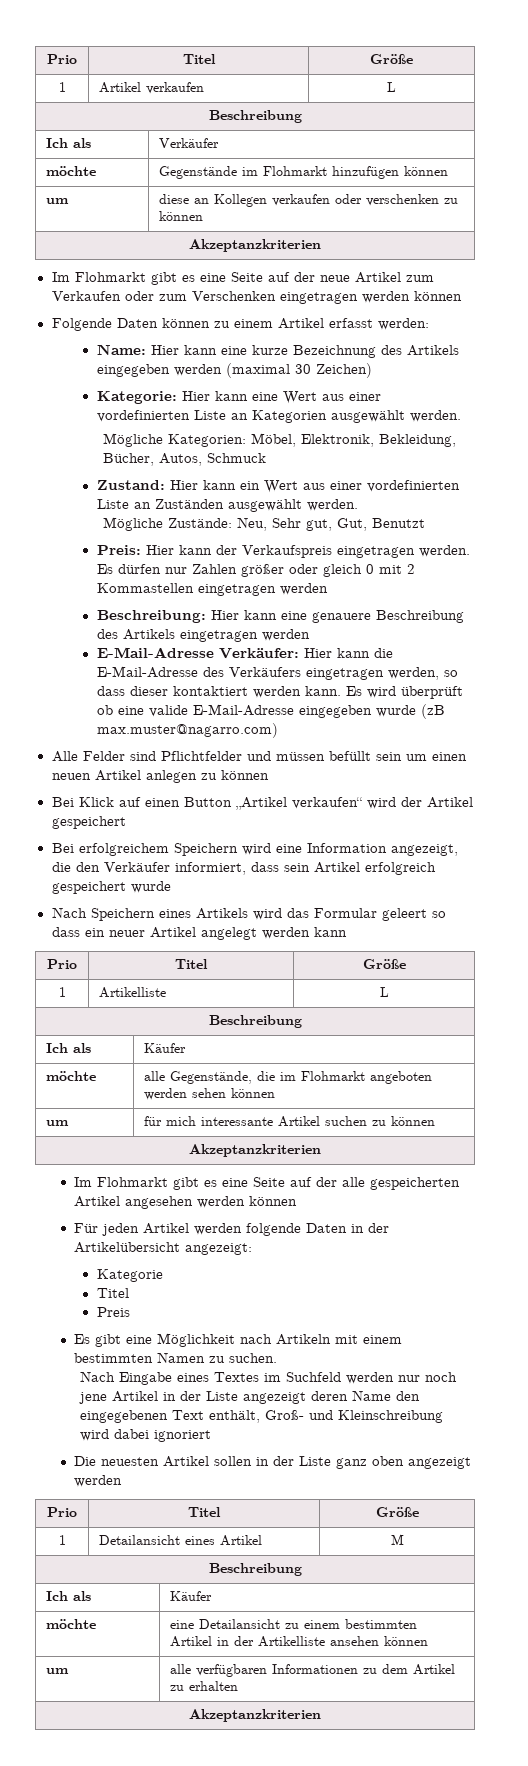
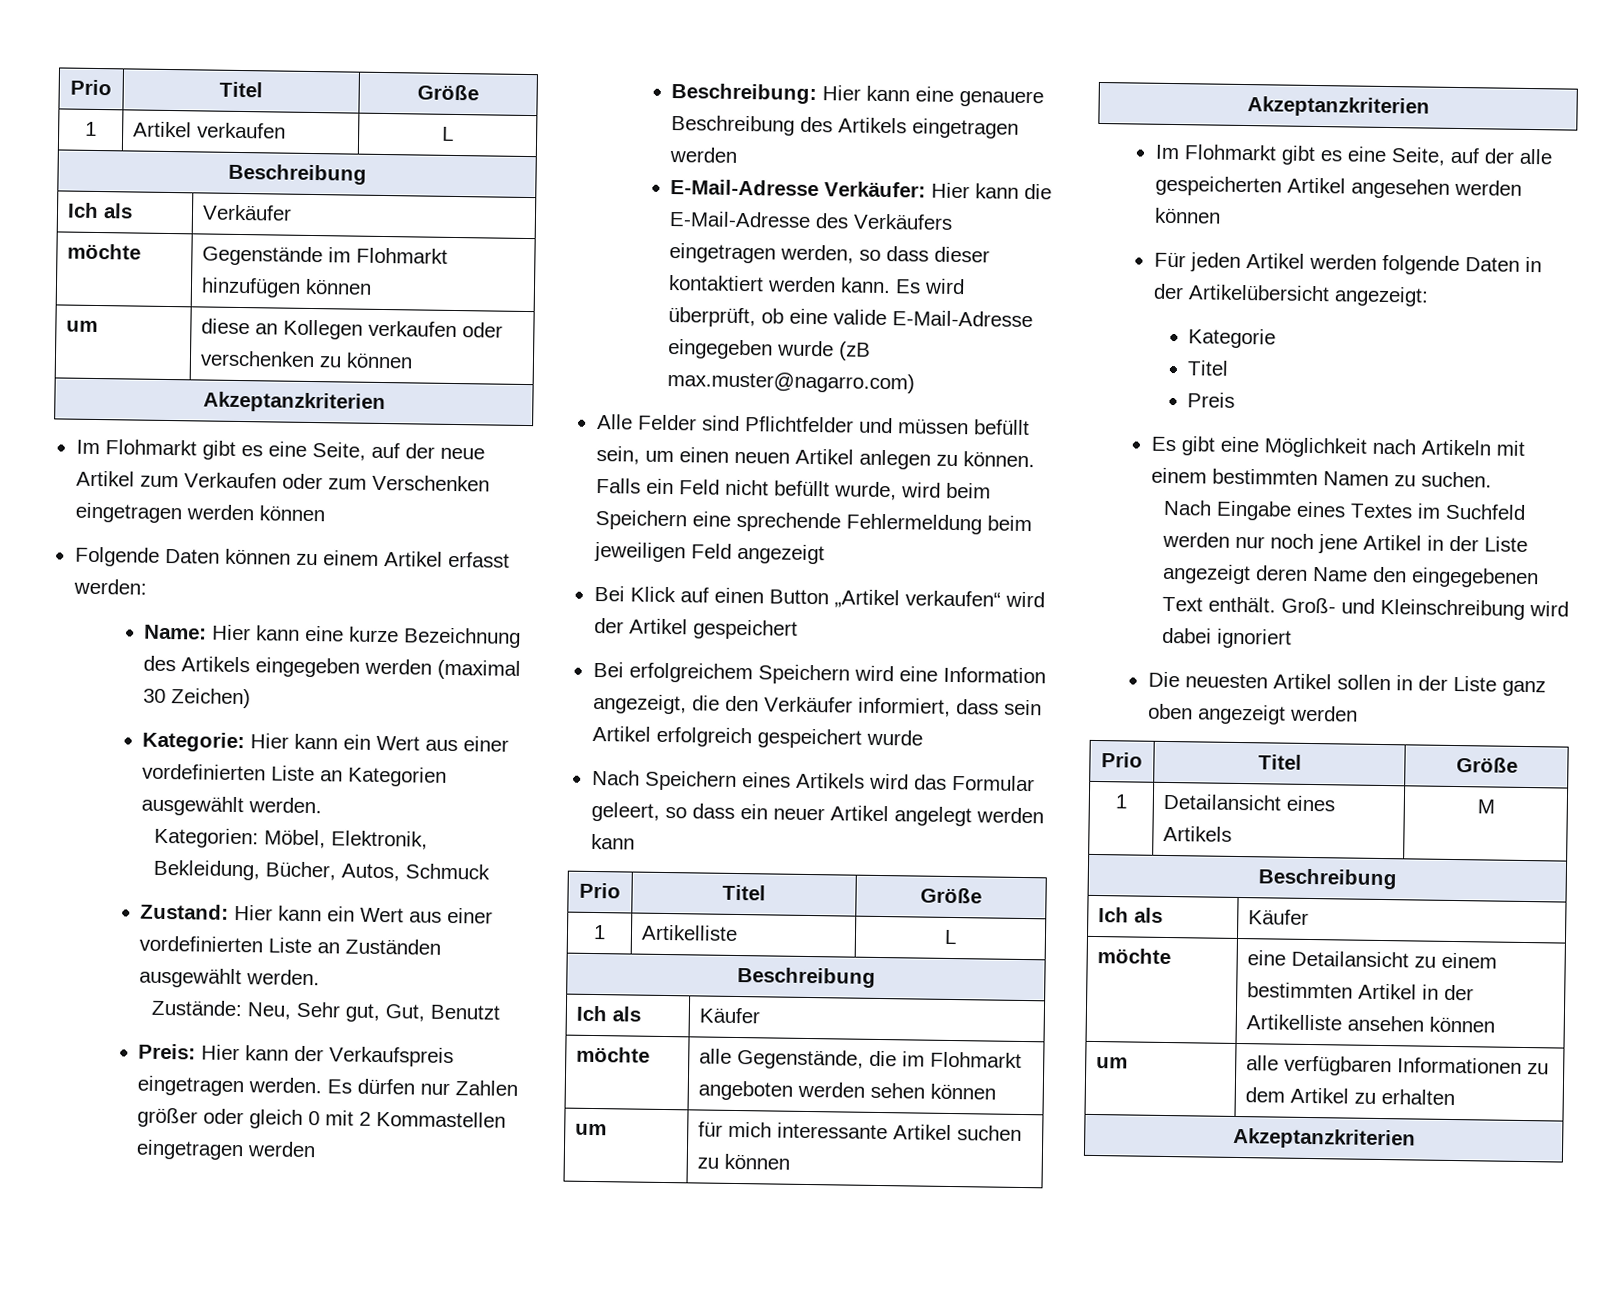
- Im Flohmarkt gibt es eine Seite auf der neue Artikel zum Verkaufen oder zum Verschenken eingetragen werden können
+ Im Flohmarkt gibt es eine Seite, auf der neue Artikel zum Verkaufen oder zum Verschenken eingetragen werden können
- Kategorie: Hier kann eine Wert aus einer vordefinierten Liste an Kategorien ausgewählt werden.
+ Kategorie: Hier kann ein Wert aus einer vordefinierten Liste an Kategorien ausgewählt werden.
- Mögliche Kategorien: Möbel, Elektronik, Bekleidung, Bücher, Autos, Schmuck
+ Kategorien: Möbel, Elektronik, Bekleidung, Bücher, Autos, Schmuck
- Mögliche Zustände: Neu, Sehr gut, Gut, Benutzt
+ Zustände: Neu, Sehr gut, Gut, Benutzt
- Es wird überprüft ob eine valide E-Mail-Adresse eingegeben wurde (zB max.muster@nagarro.com)
+ Es wird überprüft, ob eine valide E-Mail-Adresse eingegeben wurde (zB max.muster@nagarro.com)
- Alle Felder sind Pflichtfelder und müssen befüllt sein um einen neuen Artikel anlegen zu können
+ Alle Felder sind Pflichtfelder und müssen befüllt sein, um einen neuen Artikel anlegen zu können. Falls ein Feld nicht befüllt wurde, wird beim Speichern eine sprechende Fehlermeldung beim jeweiligen Feld angezeigt
- Nach Speichern eines Artikels wird das Formular geleert so dass ein neuer Artikel angelegt werden kann
+ Nach Speichern eines Artikels wird das Formular geleert, so dass ein neuer Artikel angelegt werden kann
- Im Flohmarkt gibt es eine Seite auf der alle gespeicherten Artikel angesehen werden können
+ Im Flohmarkt gibt es eine Seite, auf der alle gespeicherten Artikel angesehen werden können
- Nach Eingabe eines Textes im Suchfeld werden nur noch jene Artikel in der Liste angezeigt deren Name den eingegebenen Text enthält, Groß- und Kleinschreibung wird dabei ignoriert
+ Nach Eingabe eines Textes im Suchfeld werden nur noch jene Artikel in der Liste angezeigt deren Name den eingegebenen Text enthält. Groß- und Kleinschreibung wird dabei ignoriert
- 1 | Detailansicht eines Artikel | M
+ 1 | Detailansicht eines Artikels | M

